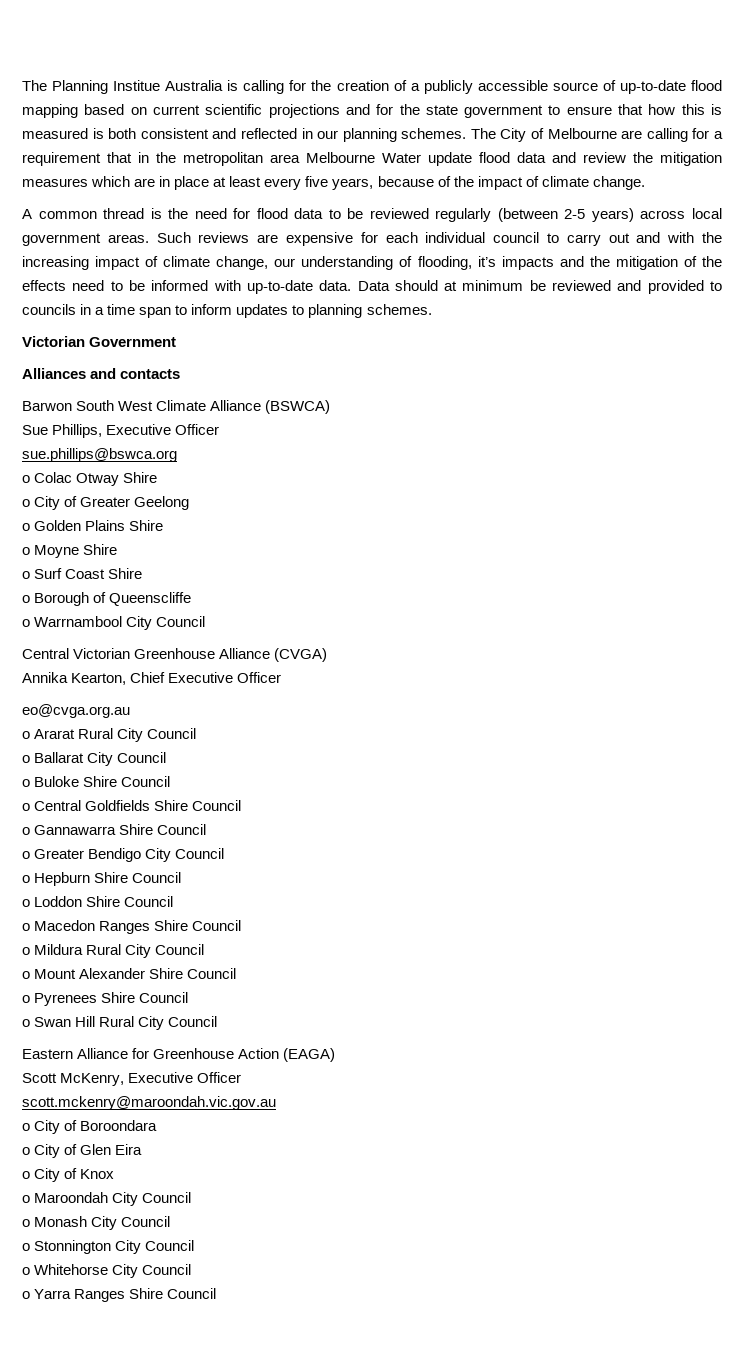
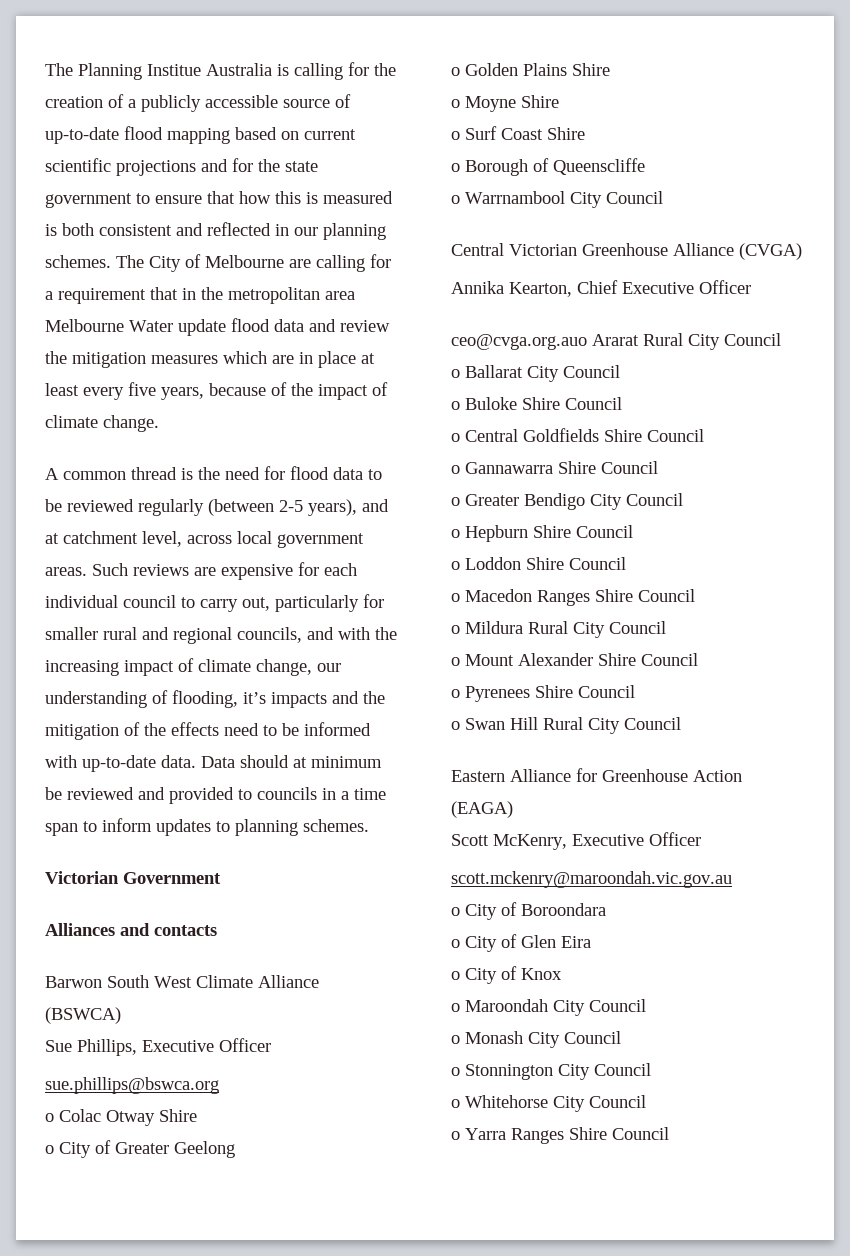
- A common thread is the need for flood data to be reviewed regularly (between 2-5 years) across local government areas.
+ A common thread is the need for flood data to be reviewed regularly (between 2-5 years), and at catchment level, across local government areas.
- Such reviews are expensive for each individual council to carry out and with the increasing impact of climate change, our understanding of flooding, it’s impacts and the mitigation of the effects need to be informed with up-to-date data.
+ Such reviews are expensive for each individual council to carry out, particularly for smaller rural and regional councils, and with the increasing impact of climate change, our understanding of flooding, it’s impacts and the mitigation of the effects need to be informed with up-to-date data.
- eo@cvga.org.au
- o Ararat Rural City Council
+ ceo@cvga.org.auo Ararat Rural City Council

